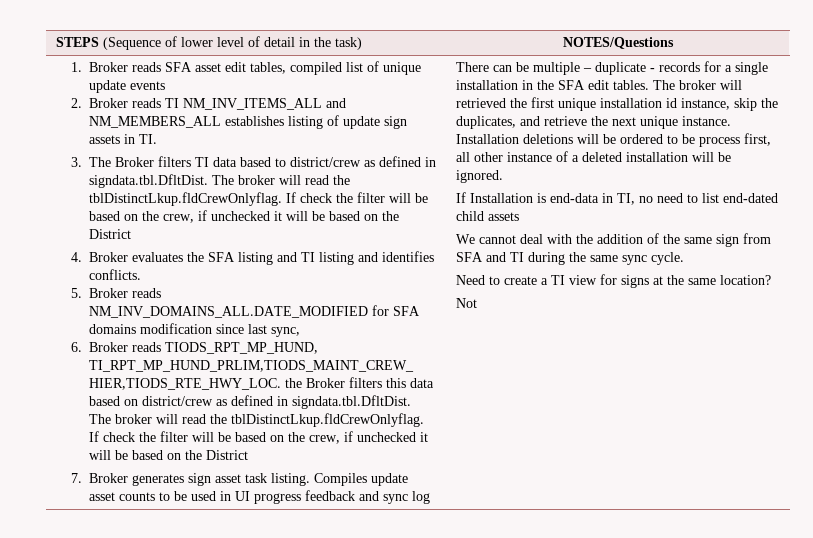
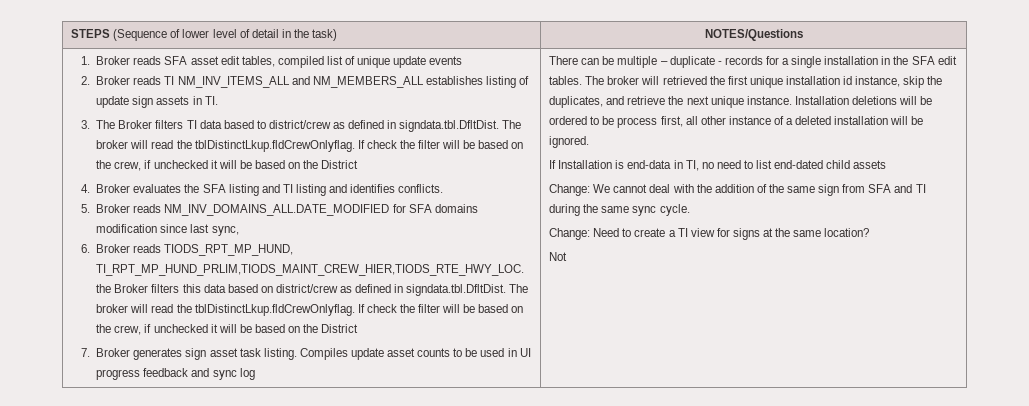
- We cannot deal with the addition of the same sign from SFA and TI during the same sync cycle.
+ Change: We cannot deal with the addition of the same sign from SFA and TI during the same sync cycle.
- Need to create a TI view for signs at the same location?
+ Change: Need to create a TI view for signs at the same location?

